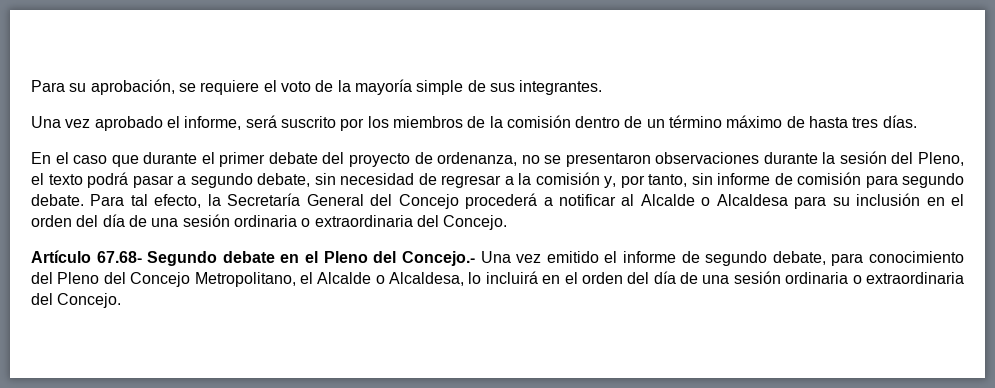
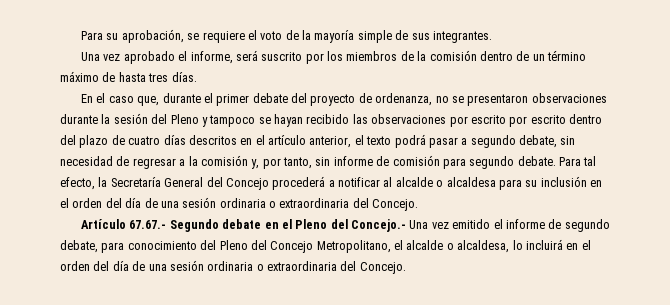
- En el caso que durante el primer debate del proyecto de ordenanza, no se presentaron observaciones durante la sesión del Pleno, el texto podrá pasar a segundo debate, sin necesidad de regresar a la comisión y, por tanto, sin informe de comisión para segundo debate.
+ En el caso que, durante el primer debate del proyecto de ordenanza, no se presentaron observaciones durante la sesión del Pleno y tampoco se hayan recibido las observaciones por escrito por escrito dentro del plazo de cuatro días descritos en el artículo anterior, el texto podrá pasar a segundo debate, sin necesidad de regresar a la comisión y, por tanto, sin informe de comisión para segundo debate.
- Para tal efecto, la Secretaría General del Concejo procederá a notificar al Alcalde o Alcaldesa para su inclusión en el orden del día de una sesión ordinaria o extraordinaria del Concejo.
+ Para tal efecto, la Secretaría General del Concejo procederá a notificar al alcalde o alcaldesa para su inclusión en el orden del día de una sesión ordinaria o extraordinaria del Concejo.
- Artículo 67.68- Segundo debate en el Pleno del Concejo.- Una vez emitido el informe de segundo debate, para conocimiento del Pleno del Concejo Metropolitano, el Alcalde o Alcaldesa, lo incluirá en el orden del día de una sesión ordinaria o extraordinaria del Concejo.
+ Artículo 67.67.- Segundo debate en el Pleno del Concejo.- Una vez emitido el informe de segundo debate, para conocimiento del Pleno del Concejo Metropolitano, el alcalde o alcaldesa, lo incluirá en el orden del día de una sesión ordinaria o extraordinaria del Concejo.

